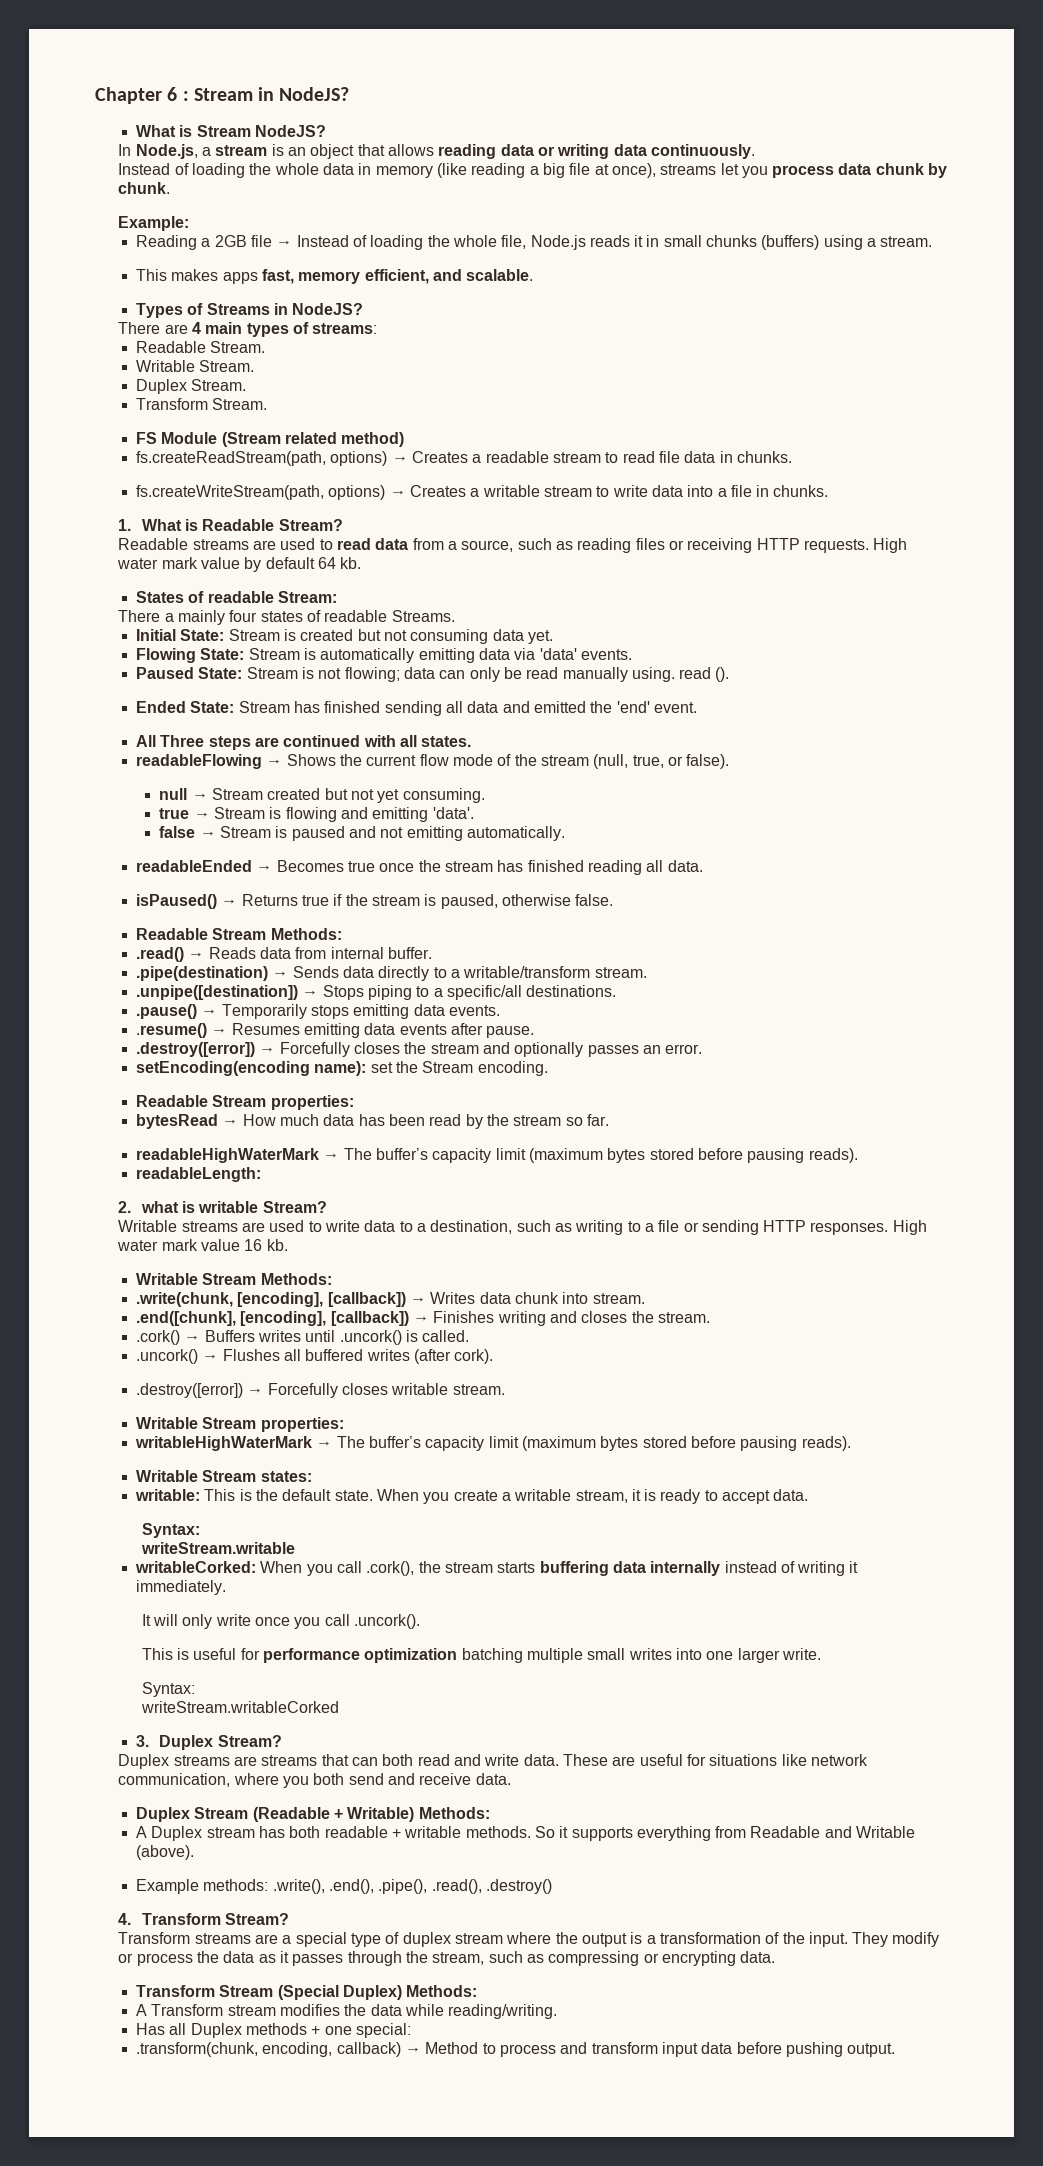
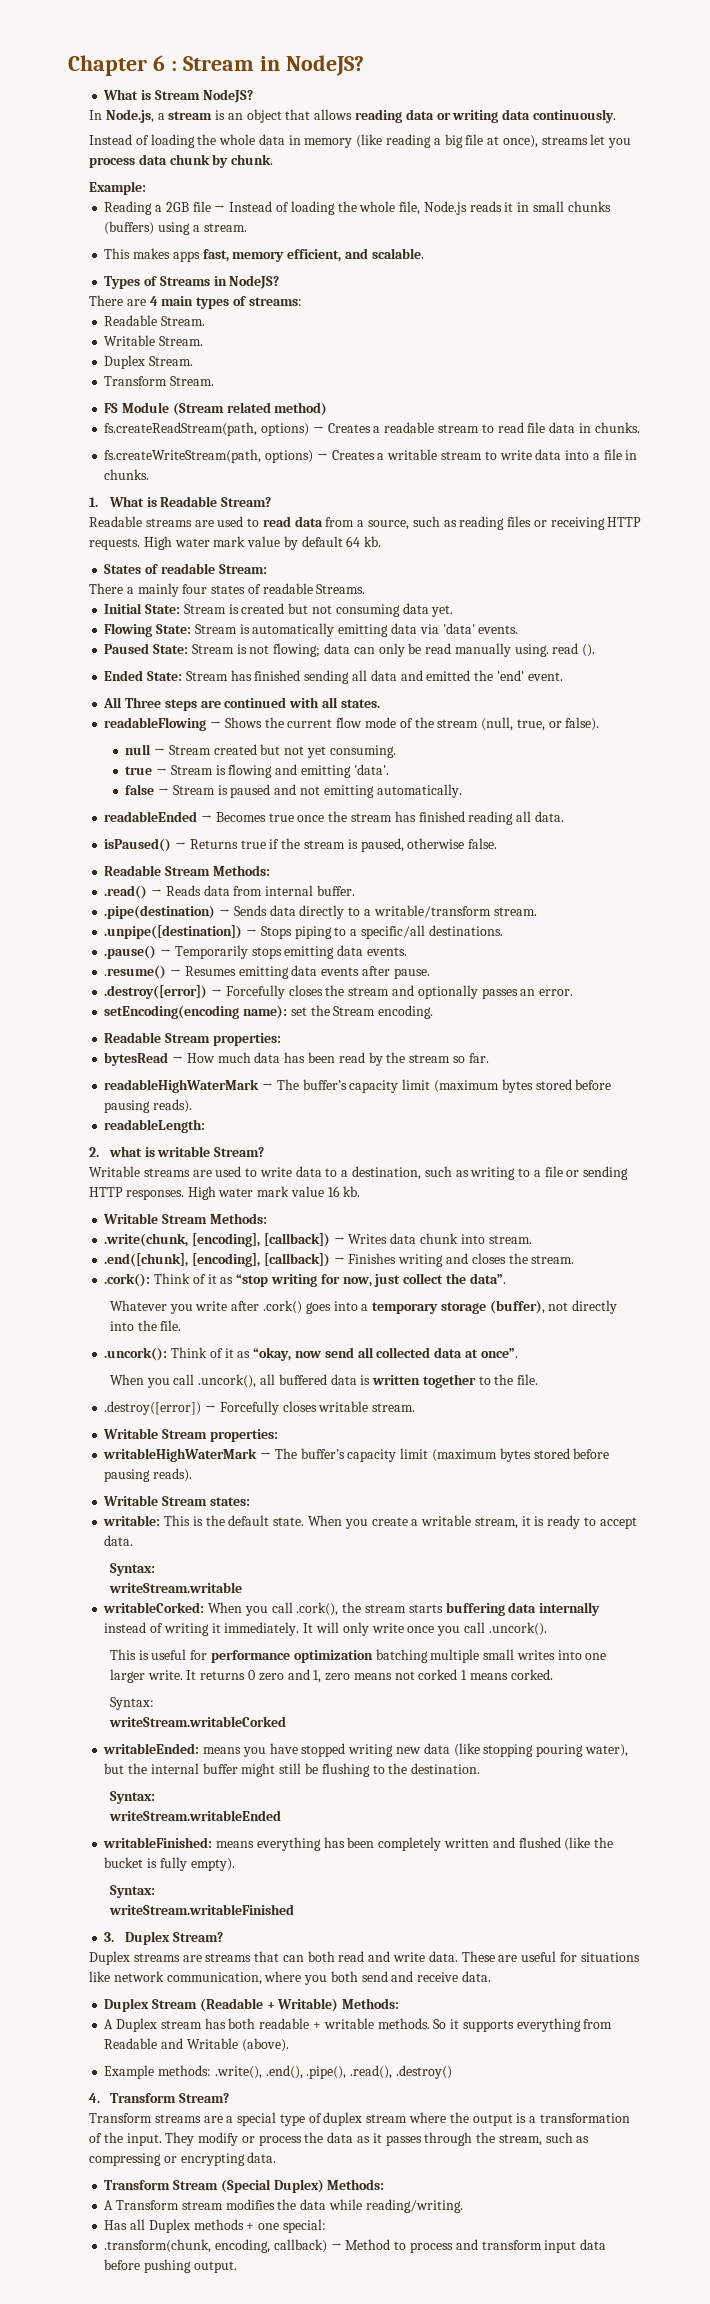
- .cork() → Buffers writes until .uncork() is called.
- .uncork() → Flushes all buffered writes (after cork).
+ .cork(): Think of it as “stop writing for now, just collect the data”.
+ Whatever you write after .cork() goes into a temporary storage (buffer), not directly into the file.
+ .uncork(): Think of it as “okay, now send all collected data at once”.
+ When you call .uncork(), all buffered data is written together to the file.
- writableCorked: When you call .cork(), the stream starts buffering data internally instead of writing it immediately.
- It will only write once you call .uncork().
+ writableCorked: When you call .cork(), the stream starts buffering data internally instead of writing it immediately. It will only write once you call .uncork().
- This is useful for performance optimization batching multiple small writes into one larger write.
+ This is useful for performance optimization batching multiple small writes into one larger write. It returns 0 zero and 1, zero means not corked 1 means corked.
  Syntax:
  writeStream.writableCorked
+ writableEnded: means you have stopped writing new data (like stopping pouring water), but the internal buffer might still be flushing to the destination.
+ Syntax:
+ writeStream.writableEnded
+ writableFinished: means everything has been completely written and flushed (like the bucket is fully empty).
+ Syntax:
+ writeStream.writableFinished

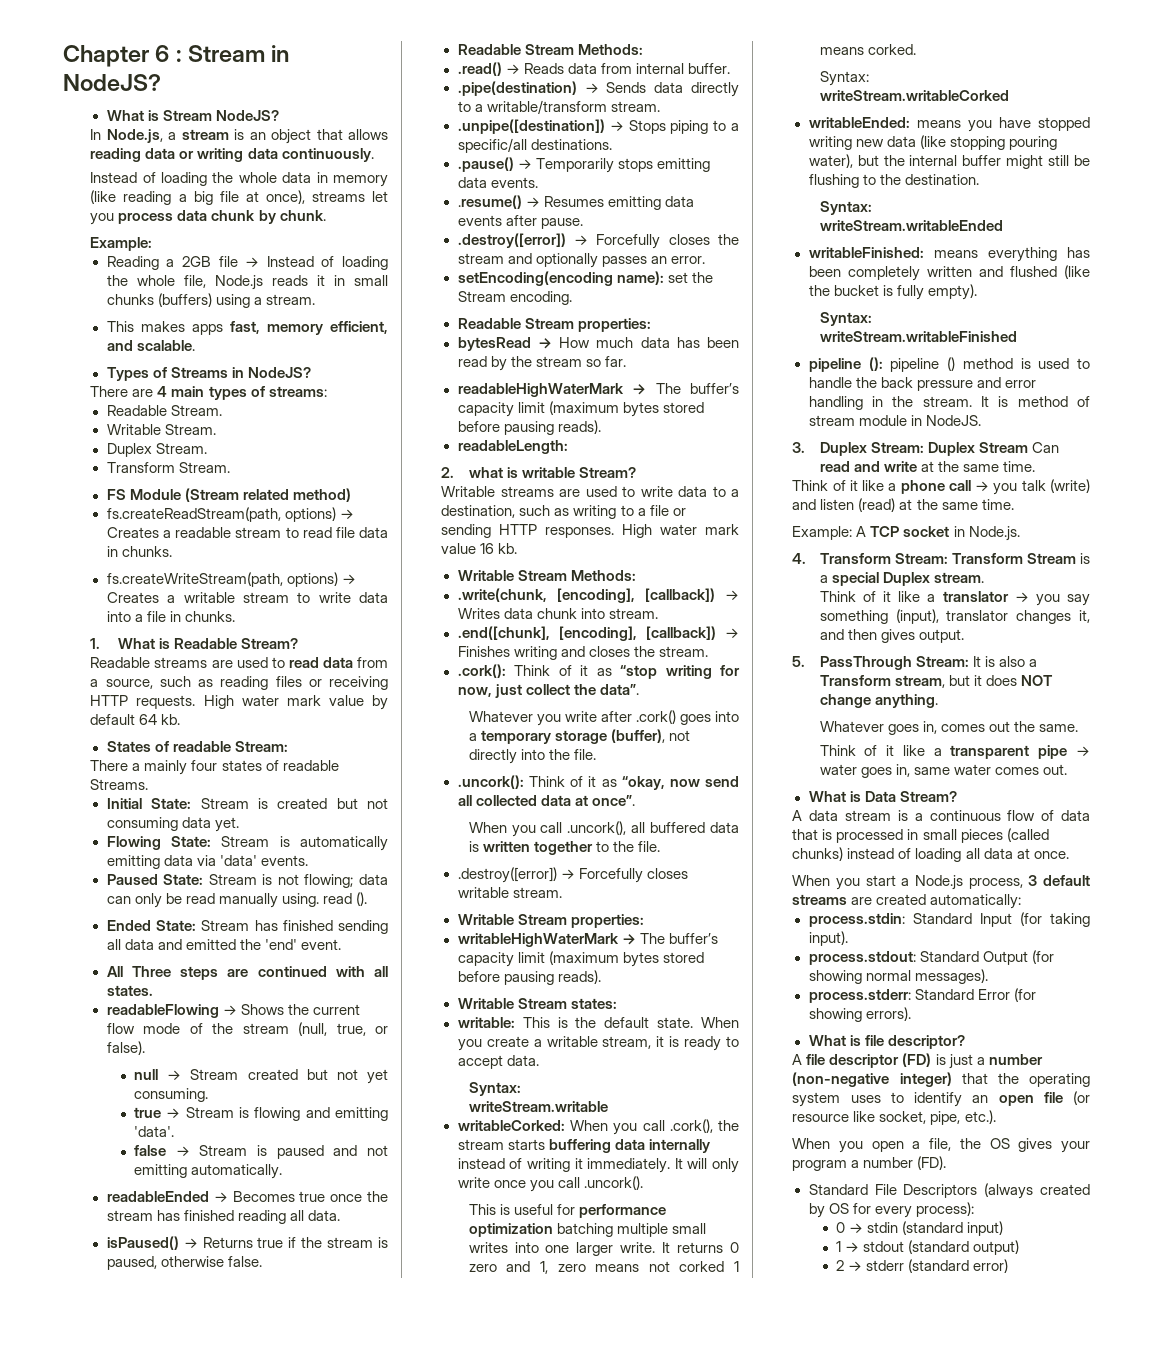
- 3. Duplex Stream?
- Duplex streams are streams that can both read and write data. These are useful for situations like network communication, where you both send and receive data.
- Duplex Stream (Readable + Writable) Methods:
- A Duplex stream has both readable + writable methods. So it supports everything from Readable and Writable (above).
- Example methods: .write(), .end(), .pipe(), .read(), .destroy()
- 4. Transform Stream?
- Transform streams are a special type of duplex stream where the output is a transformation of the input. They modify or process the data as it passes through the stream, such as compressing or encrypting data.
- Transform Stream (Special Duplex) Methods:
- A Transform stream modifies the data while reading/writing.
- Has all Duplex methods + one special:
- .transform(chunk, encoding, callback) → Method to process and transform input data before pushing output.
+ pipeline (): pipeline () method is used to handle the back pressure and error handling in the stream. It is method of stream module in NodeJS.
+ 3. Duplex Stream: Duplex Stream Can read and write at the same time.
+ Think of it like a phone call → you talk (write) and listen (read) at the same time.
+ Example: A TCP socket in Node.js.
+ 4. Transform Stream: Transform Stream is a special Duplex stream.
+ Think of it like a translator → you say something (input), translator changes it, and then gives output.
+ 5. PassThrough Stream: It is also a Transform stream, but it does NOT change anything.
+ Whatever goes in, comes out the same.
+ Think of it like a transparent pipe → water goes in, same water comes out.
+ What is Data Stream?
+ A data stream is a continuous flow of data that is processed in small pieces (called chunks) instead of loading all data at once.
+ When you start a Node.js process, 3 default streams are created automatically:
+ process.stdin: Standard Input (for taking input).
+ process.stdout: Standard Output (for showing normal messages).
+ process.stderr: Standard Error (for showing errors).
+ What is file descriptor?
+ A file descriptor (FD) is just a number (non-negative integer) that the operating system uses to identify an open file (or resource like socket, pipe, etc.).
+ When you open a file, the OS gives your program a number (FD).
+ Standard File Descriptors (always created by OS for every process):
+ 0 → stdin (standard input)
+ 1 → stdout (standard output)
+ 2 → stderr (standard error)

